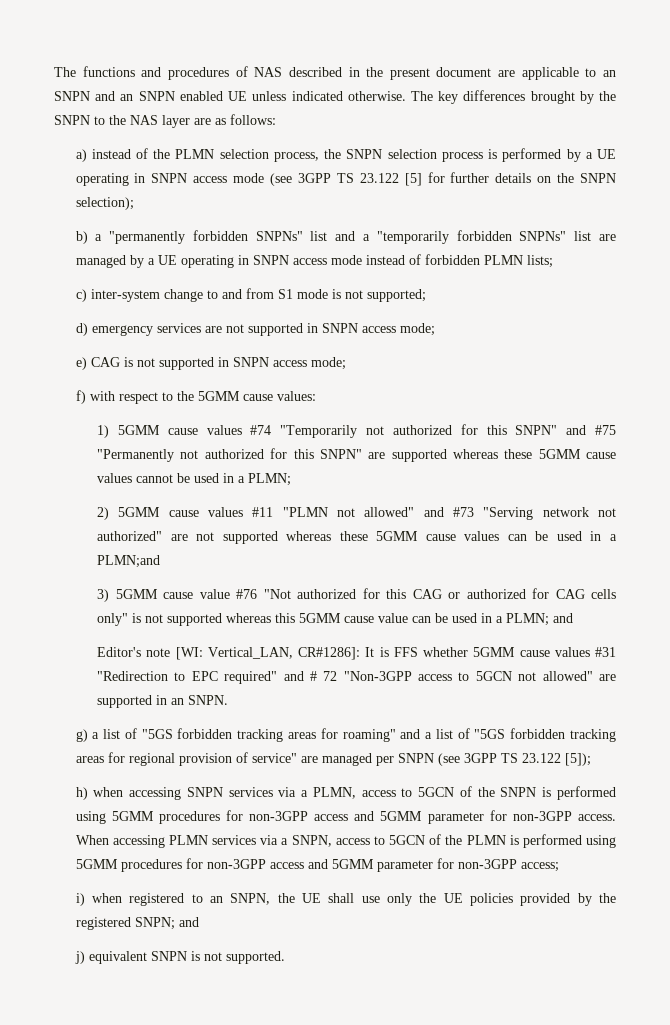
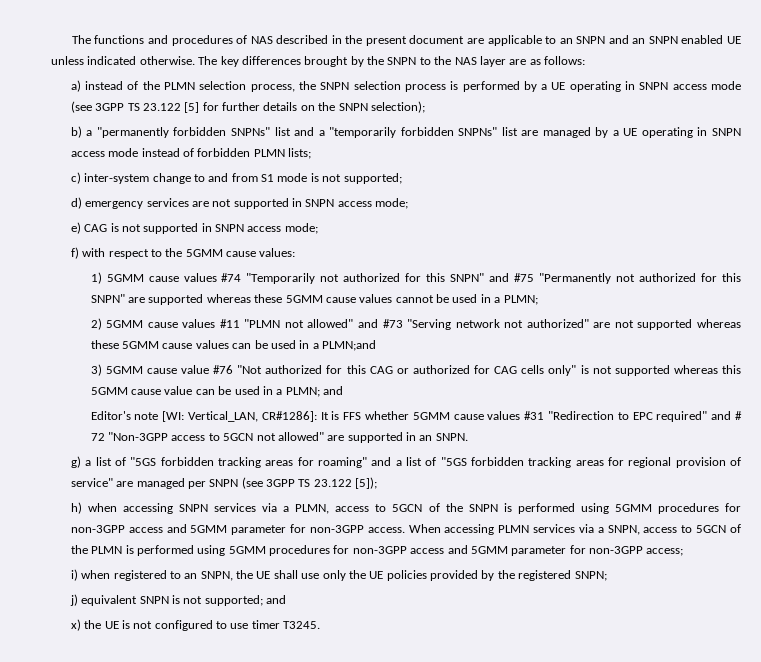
- i) when registered to an SNPN, the UE shall use only the UE policies provided by the registered SNPN; and
+ i) when registered to an SNPN, the UE shall use only the UE policies provided by the registered SNPN;
- j) equivalent SNPN is not supported.
+ j) equivalent SNPN is not supported; and
+ x) the UE is not configured to use timer T3245.

